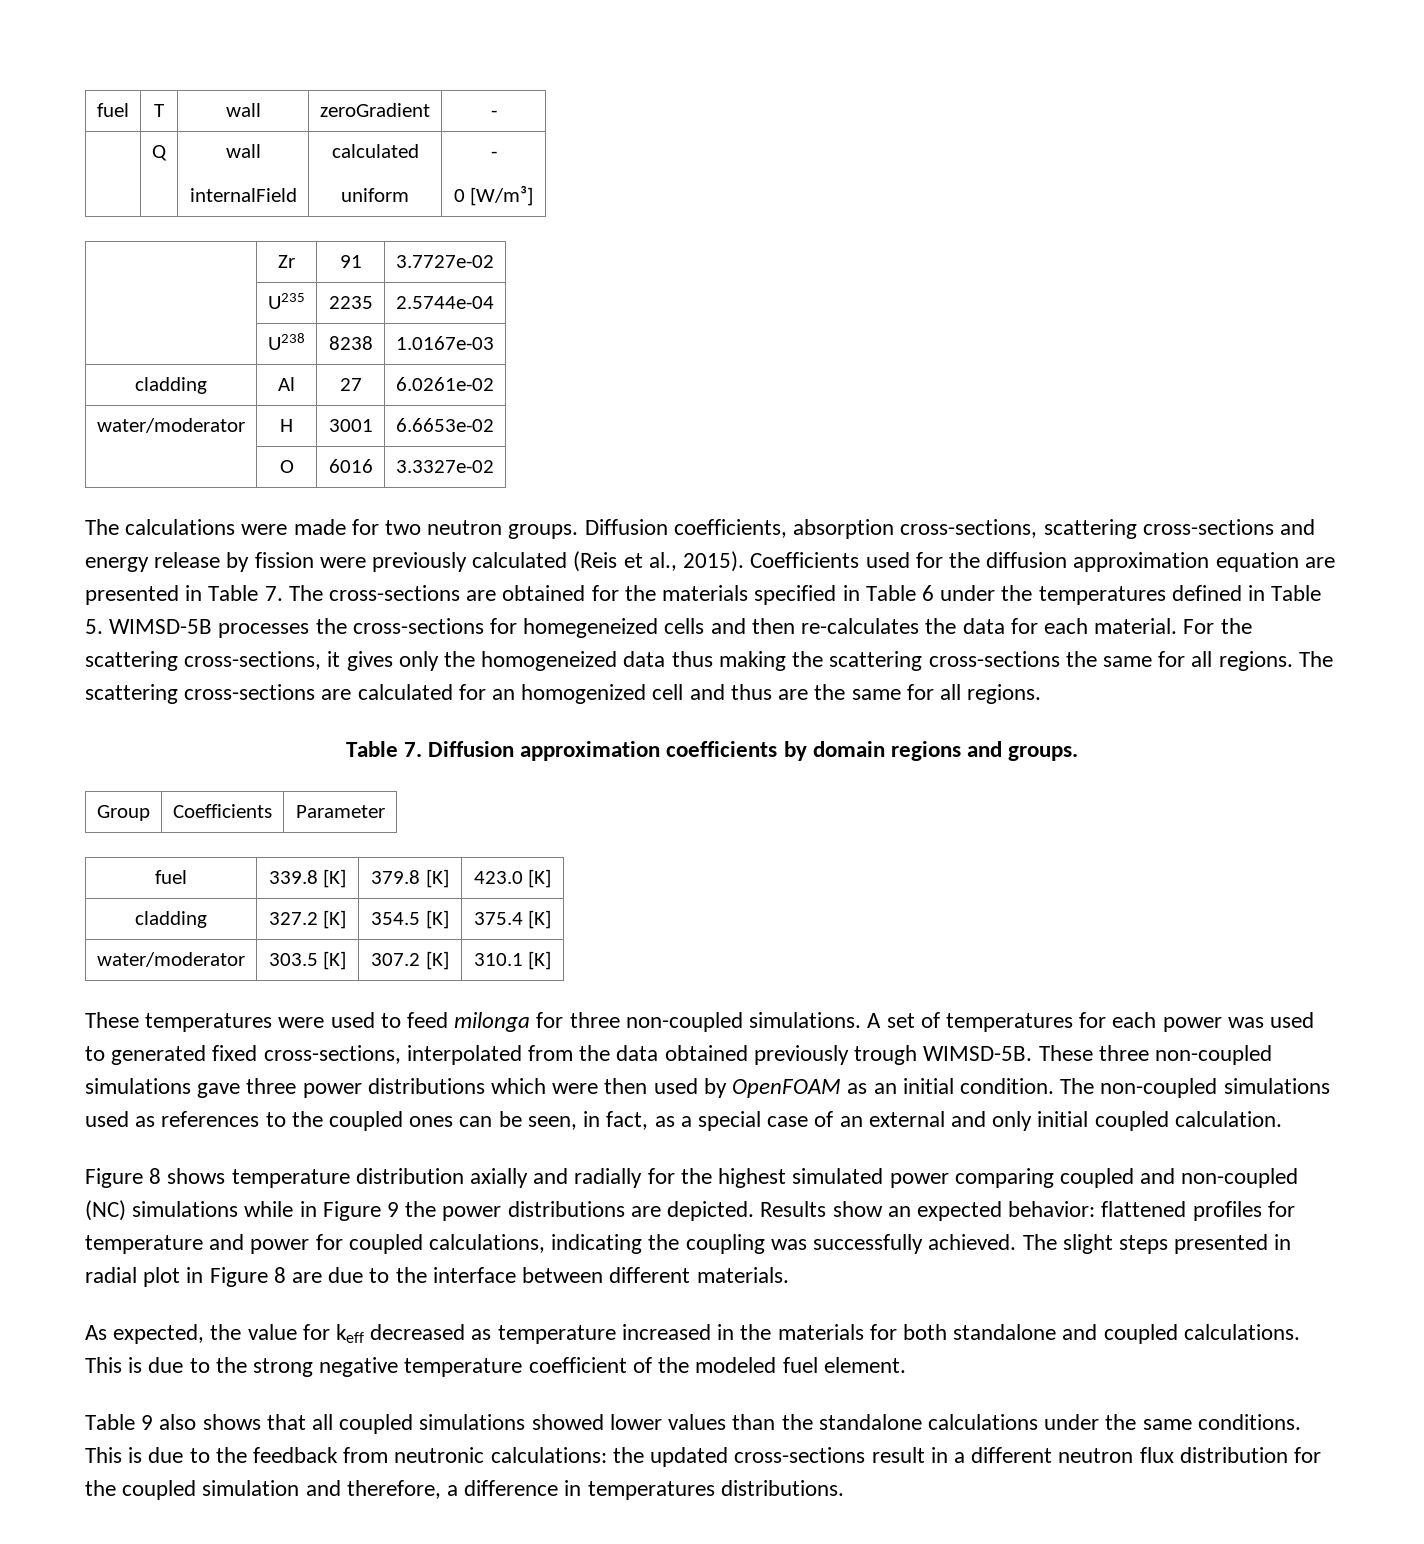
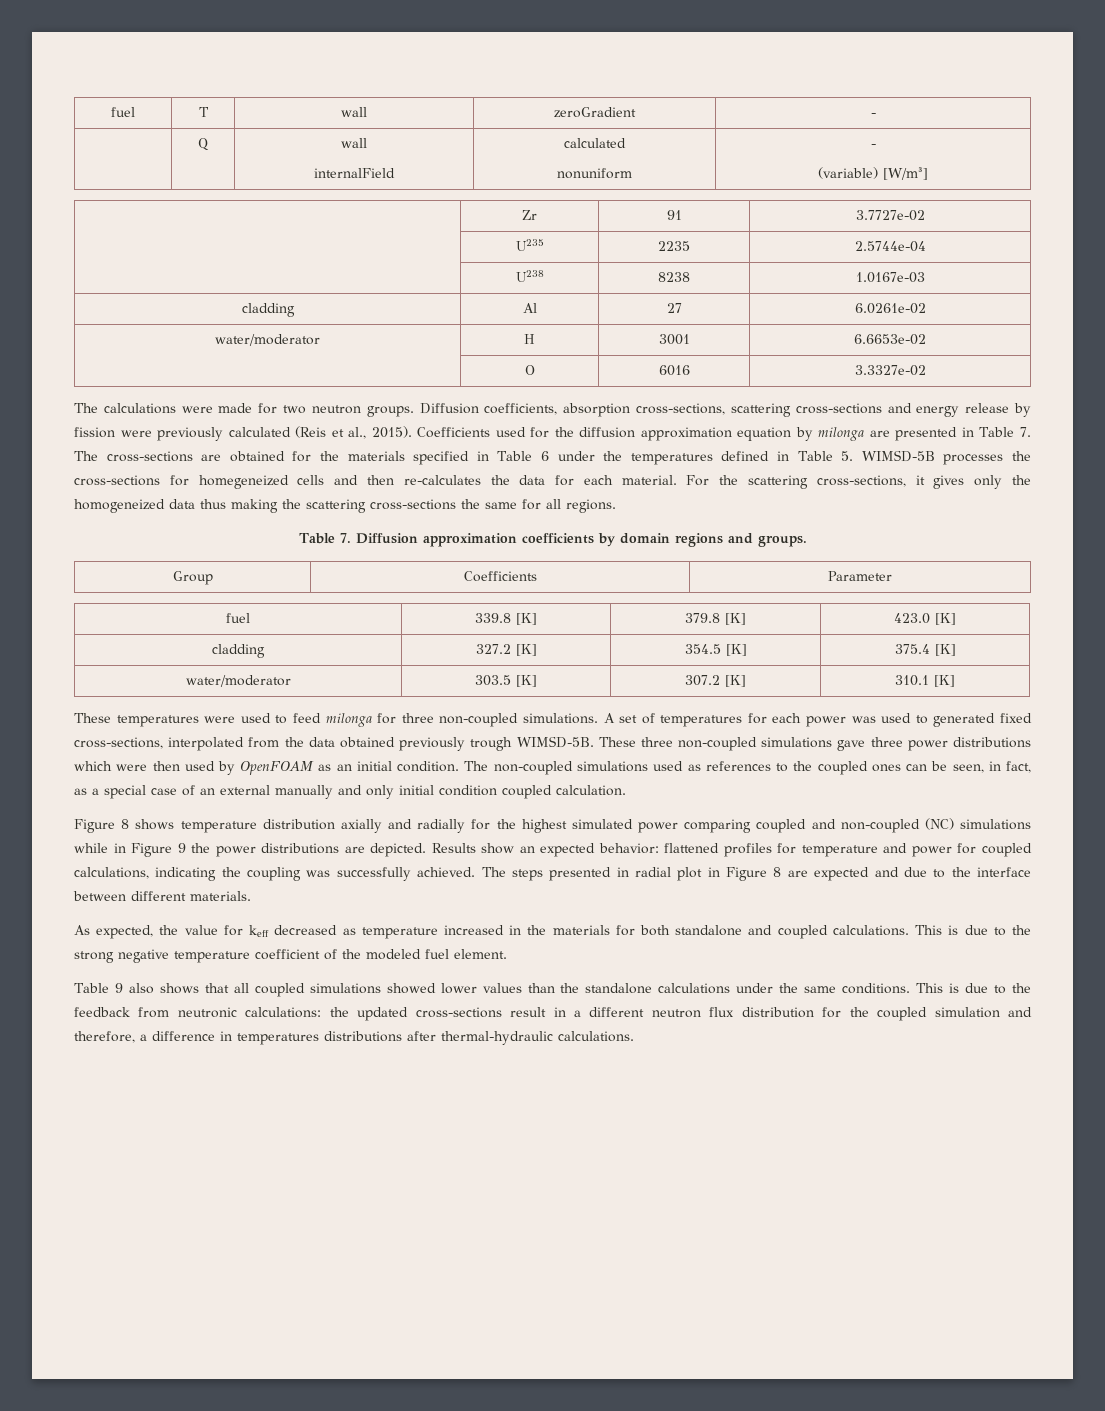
  | Q | wall
  internalField | calculated
- uniform | -
- 0 [W/m³]
+ nonuniform | -
+ (variable) [W/m³]
- Coefficients used for the diffusion approximation equation are presented in Table 7. The cross-sections are obtained for the materials specified in Table 6 under the temperatures defined in Table 5. WIMSD-5B processes the cross-sections for homegeneized cells and then re-calculates the data for each material.
+ Coefficients used for the diffusion approximation equation by milonga are presented in Table 7. The cross-sections are obtained for the materials specified in Table 6 under the temperatures defined in Table 5. WIMSD-5B processes the cross-sections for homegeneized cells and then re-calculates the data for each material.
- The scattering cross-sections are calculated for an homogenized cell and thus are the same for all regions.
- The non-coupled simulations used as references to the coupled ones can be seen, in fact, as a special case of an external and only initial coupled calculation.
+ The non-coupled simulations used as references to the coupled ones can be seen, in fact, as a special case of an external manually and only initial condition coupled calculation.
- The slight steps presented in radial plot in Figure 8 are due to the interface between different materials.
+ The steps presented in radial plot in Figure 8 are expected and due to the interface between different materials.
- This is due to the feedback from neutronic calculations: the updated cross-sections result in a different neutron flux distribution for the coupled simulation and therefore, a difference in temperatures distributions.
+ This is due to the feedback from neutronic calculations: the updated cross-sections result in a different neutron flux distribution for the coupled simulation and therefore, a difference in temperatures distributions after thermal-hydraulic calculations.

